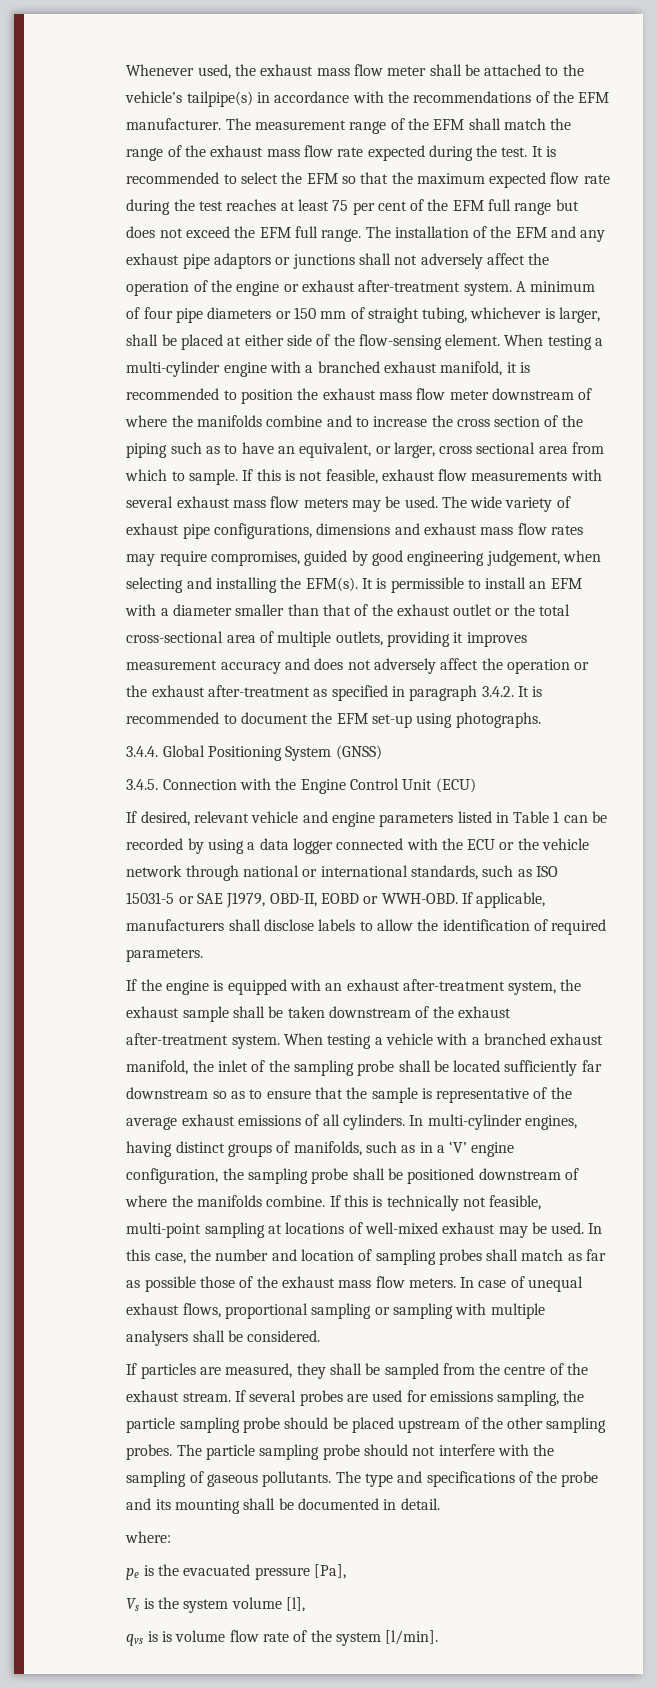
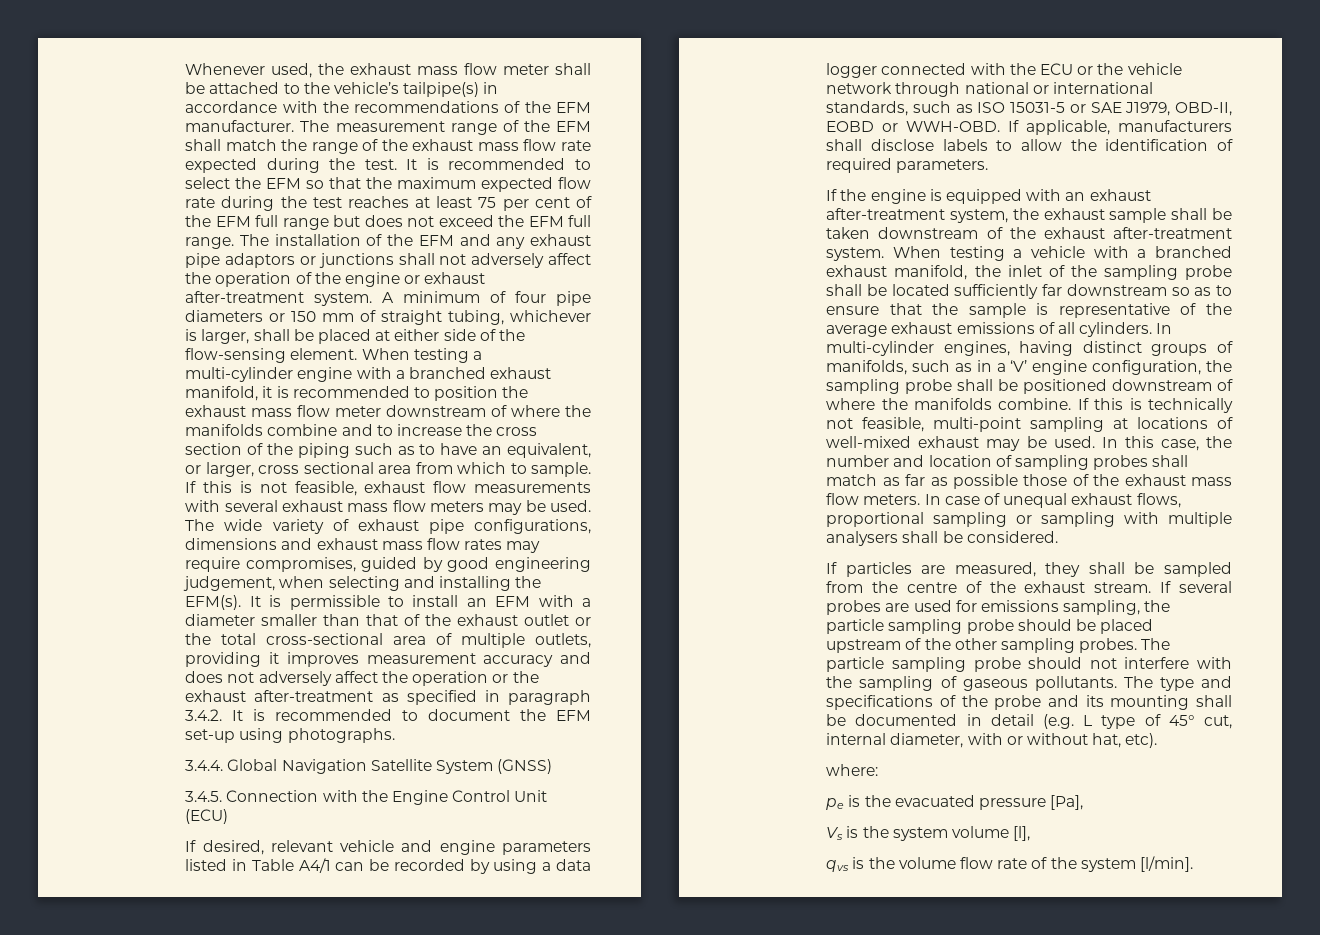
- 3.4.4. Global Positioning System (GNSS)
+ 3.4.4. Global Navigation Satellite System (GNSS)
- If desired, relevant vehicle and engine parameters listed in Table 1 can be recorded by using a data logger connected with the ECU or the vehicle network through national or international standards, such as ISO 15031-5 or SAE J1979, OBD-II, EOBD or WWH-OBD.
+ If desired, relevant vehicle and engine parameters listed in Table A4/1 can be recorded by using a data logger connected with the ECU or the vehicle network through national or international standards, such as ISO 15031-5 or SAE J1979, OBD-II, EOBD or WWH-OBD.
- The type and specifications of the probe and its mounting shall be documented in detail.
+ The type and specifications of the probe and its mounting shall be documented in detail (e.g. L type of 45° cut, internal diameter, with or without hat, etc).
- qvs is is volume flow rate of the system [l/min].
+ qvs is the volume flow rate of the system [l/min].

